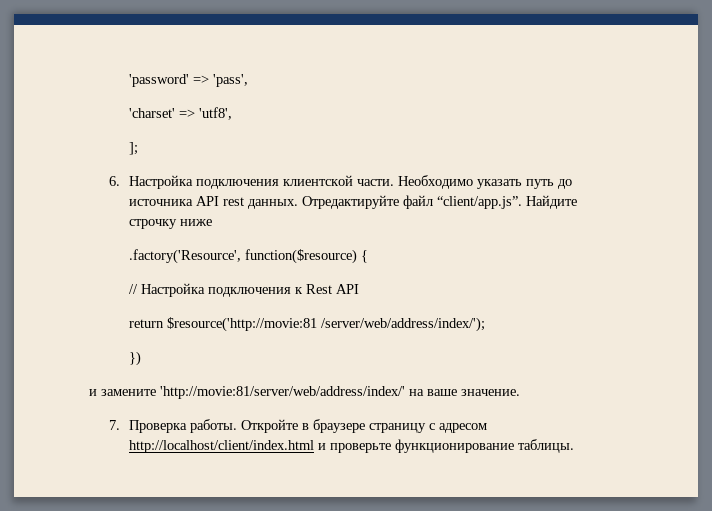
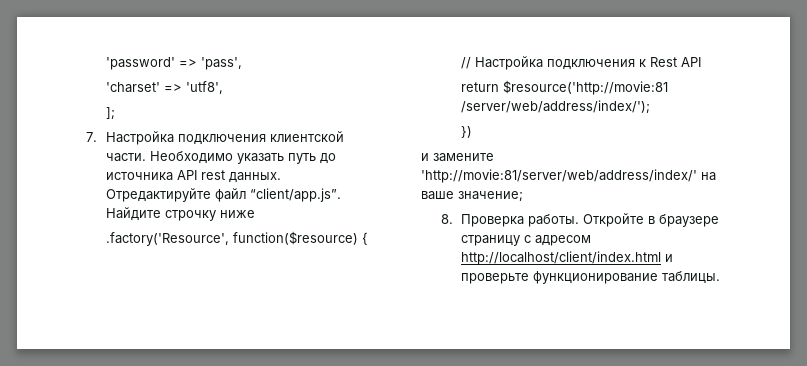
- 6. Настройка подключения клиентской части.
+ 7. Настройка подключения клиентской части.
- и замените 'http://movie:81/server/web/address/index/' на ваше значение.
- 7. Проверка работы.
+ и замените 'http://movie:81/server/web/address/index/' на ваше значение;
+ 8. Проверка работы.

